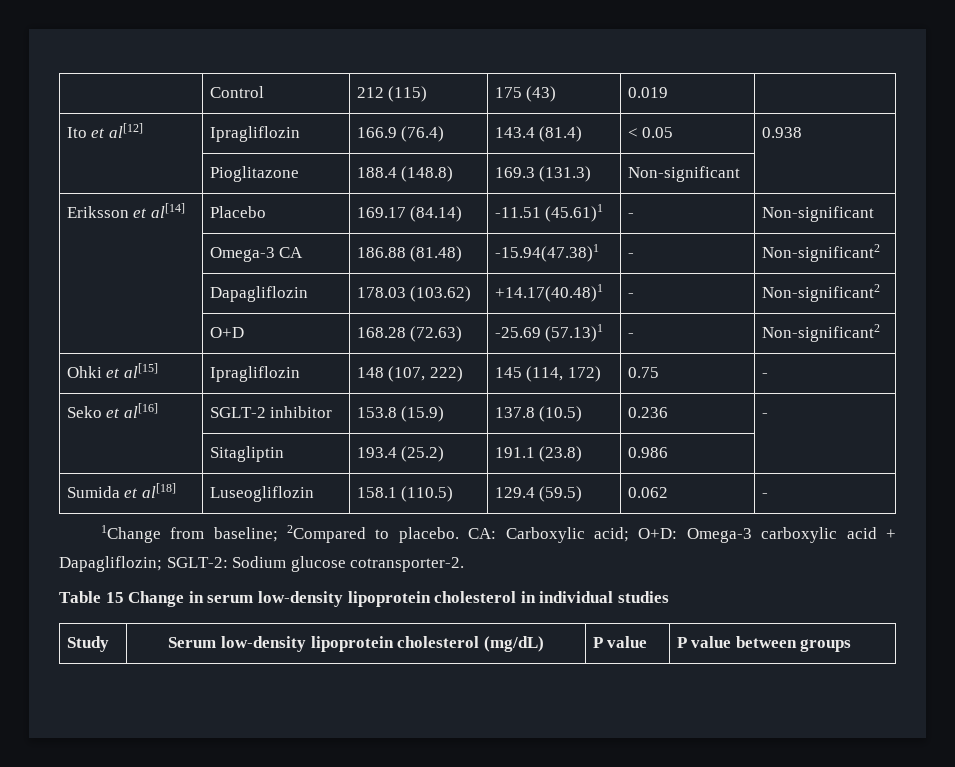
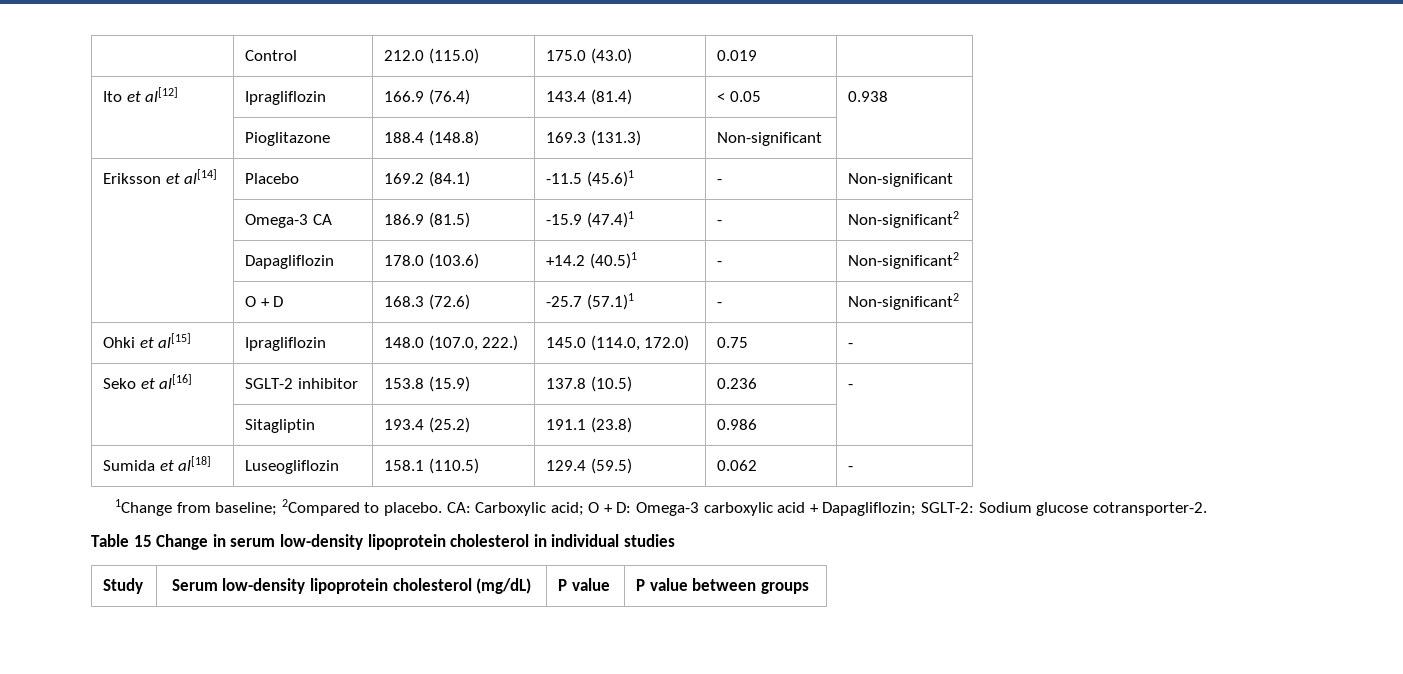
- | Control | 212 (115) | 175 (43) | 0.019 |
+ | Control | 212.0 (115.0) | 175.0 (43.0) | 0.019 |
- Eriksson et al[14] | Placebo | 169.17 (84.14) | -11.51 (45.61)1 | - | Non-significant
+ Eriksson et al[14] | Placebo | 169.2 (84.1) | -11.5 (45.6)1 | - | Non-significant
- | Omega-3 CA | 186.88 (81.48) | -15.94(47.38)1 | - | Non-significant2
+ | Omega-3 CA | 186.9 (81.5) | -15.9 (47.4)1 | - | Non-significant2
- | Dapagliflozin | 178.03 (103.62) | +14.17(40.48)1 | - | Non-significant2
- | O+D | 168.28 (72.63) | -25.69 (57.13)1 | - | Non-significant2
+ | Dapagliflozin | 178.0 (103.6) | +14.2 (40.5)1 | - | Non-significant2
+ | O + D | 168.3 (72.6) | -25.7 (57.1)1 | - | Non-significant2
- Ohki et al[15] | Ipragliflozin | 148 (107, 222) | 145 (114, 172) | 0.75 | -
+ Ohki et al[15] | Ipragliflozin | 148.0 (107.0, 222.) | 145.0 (114.0, 172.0) | 0.75 | -
- CA: Carboxylic acid; O+D: Omega-3 carboxylic acid + Dapagliflozin; SGLT-2: Sodium glucose cotransporter-2.
+ CA: Carboxylic acid; O + D: Omega-3 carboxylic acid + Dapagliflozin; SGLT-2: Sodium glucose cotransporter-2.

